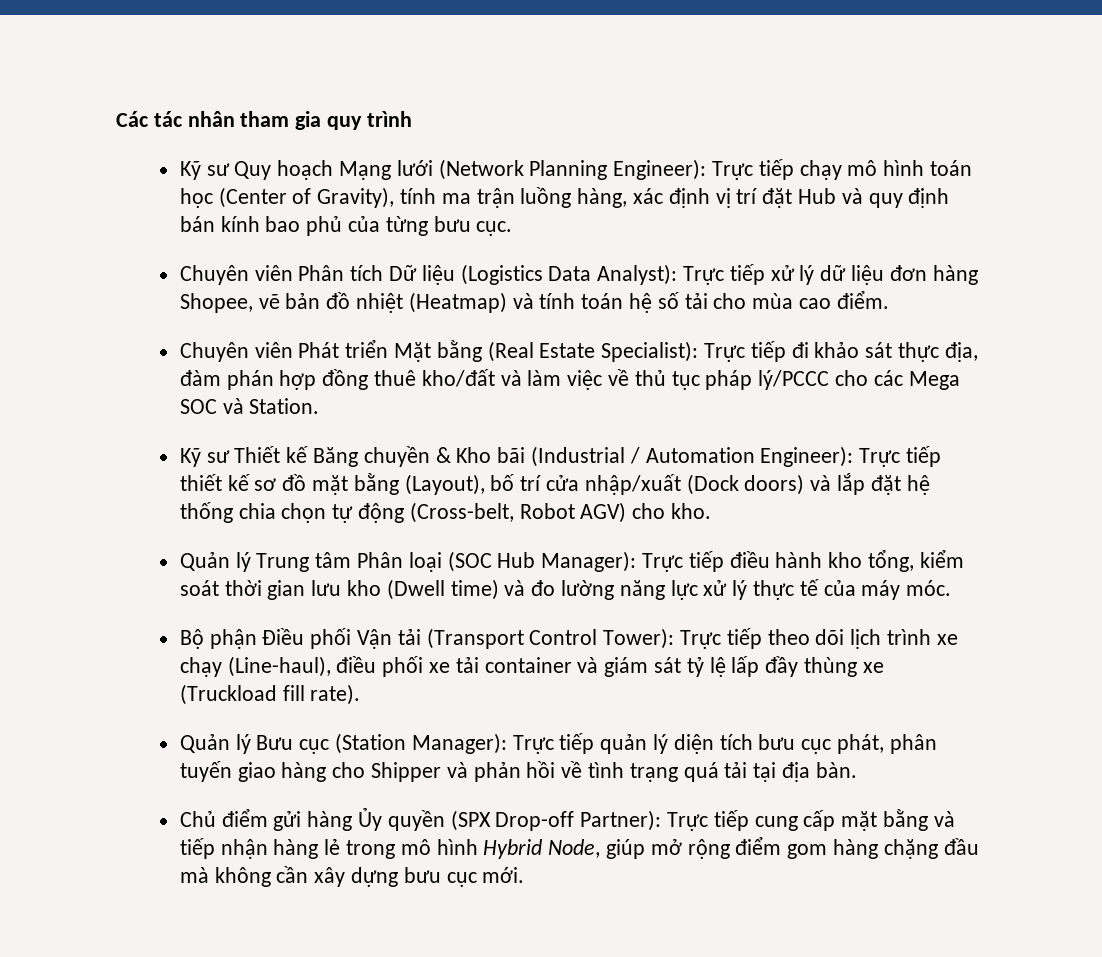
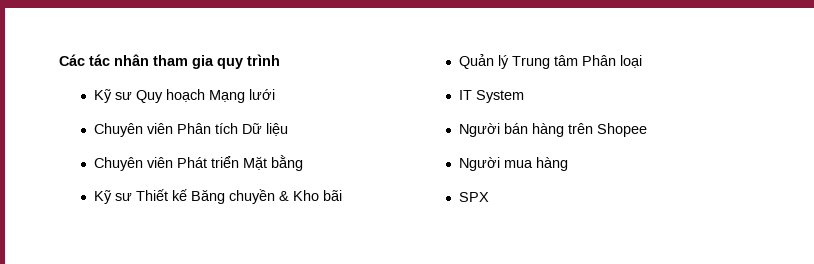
- Kỹ sư Quy hoạch Mạng lưới (Network Planning Engineer): Trực tiếp chạy mô hình toán học (Center of Gravity), tính ma trận luồng hàng, xác định vị trí đặt Hub và quy định bán kính bao phủ của từng bưu cục.
+ Kỹ sư Quy hoạch Mạng lưới
- Chuyên viên Phân tích Dữ liệu (Logistics Data Analyst): Trực tiếp xử lý dữ liệu đơn hàng Shopee, vẽ bản đồ nhiệt (Heatmap) và tính toán hệ số tải cho mùa cao điểm.
+ Chuyên viên Phân tích Dữ liệu
- Chuyên viên Phát triển Mặt bằng (Real Estate Specialist): Trực tiếp đi khảo sát thực địa, đàm phán hợp đồng thuê kho/đất và làm việc về thủ tục pháp lý/PCCC cho các Mega SOC và Station.
+ Chuyên viên Phát triển Mặt bằng
- Kỹ sư Thiết kế Băng chuyền & Kho bãi (Industrial / Automation Engineer): Trực tiếp thiết kế sơ đồ mặt bằng (Layout), bố trí cửa nhập/xuất (Dock doors) và lắp đặt hệ thống chia chọn tự động (Cross-belt, Robot AGV) cho kho.
+ Kỹ sư Thiết kế Băng chuyền & Kho bãi
- Quản lý Trung tâm Phân loại (SOC Hub Manager): Trực tiếp điều hành kho tổng, kiểm soát thời gian lưu kho (Dwell time) và đo lường năng lực xử lý thực tế của máy móc.
- Bộ phận Điều phối Vận tải (Transport Control Tower): Trực tiếp theo dõi lịch trình xe chạy (Line-haul), điều phối xe tải container và giám sát tỷ lệ lấp đầy thùng xe (Truckload fill rate).
- Quản lý Bưu cục (Station Manager): Trực tiếp quản lý diện tích bưu cục phát, phân tuyến giao hàng cho Shipper và phản hồi về tình trạng quá tải tại địa bàn.
- Chủ điểm gửi hàng Ủy quyền (SPX Drop-off Partner): Trực tiếp cung cấp mặt bằng và tiếp nhận hàng lẻ trong mô hình Hybrid Node, giúp mở rộng điểm gom hàng chặng đầu mà không cần xây dựng bưu cục mới.
+ Quản lý Trung tâm Phân loại
+ IT System
+ Người bán hàng trên Shopee
+ Người mua hàng
+ SPX

